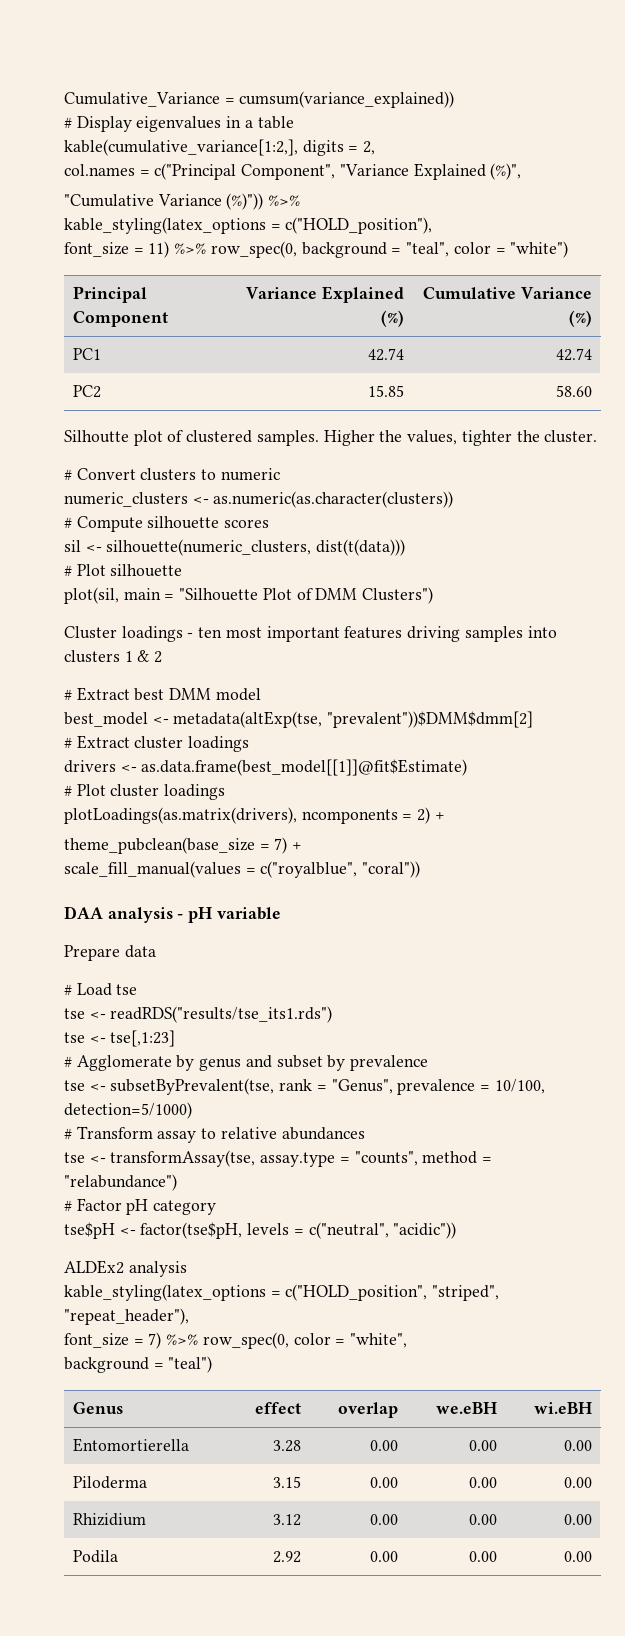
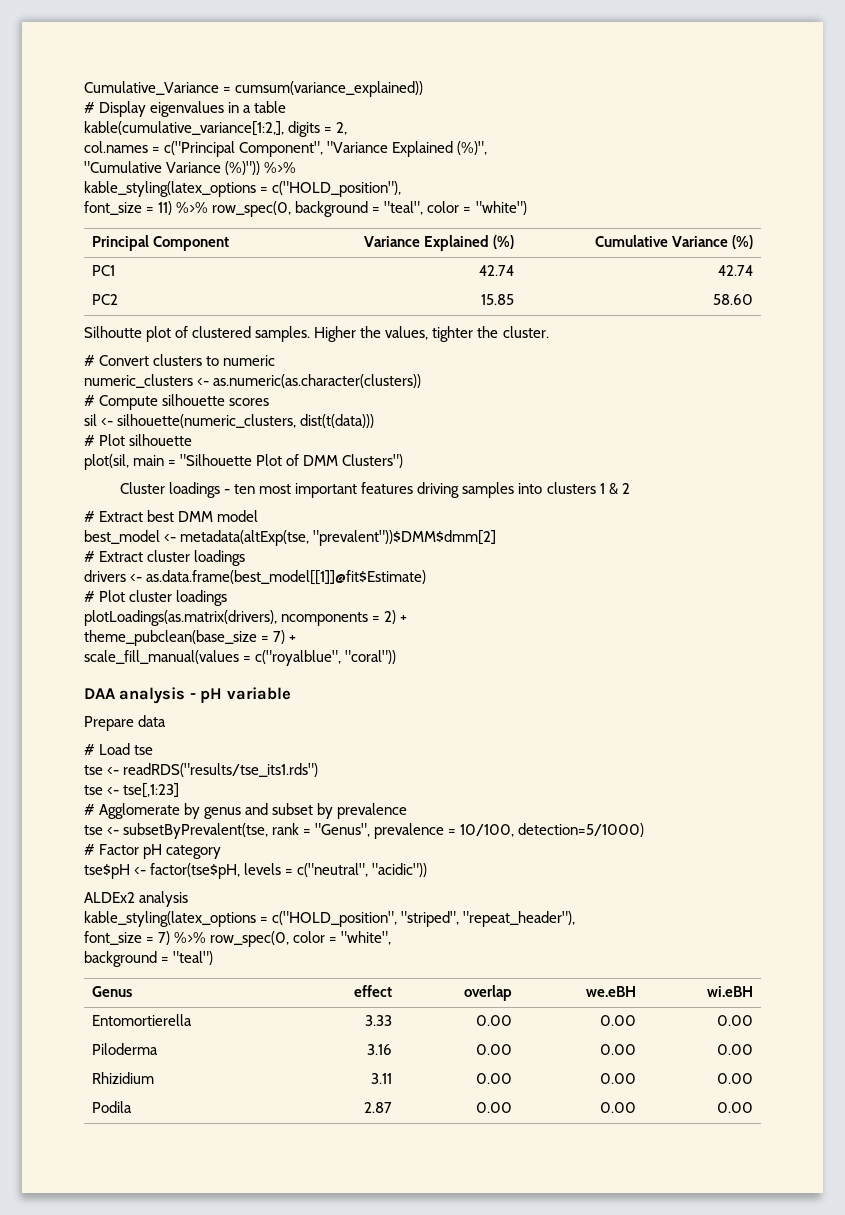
- # Transform assay to relative abundances
- tse <- transformAssay(tse, assay.type = "counts", method = "relabundance")
- Entomortierella | 3.28 | 0.00 | 0.00 | 0.00
+ Entomortierella | 3.33 | 0.00 | 0.00 | 0.00
- Piloderma | 3.15 | 0.00 | 0.00 | 0.00
+ Piloderma | 3.16 | 0.00 | 0.00 | 0.00
- Rhizidium | 3.12 | 0.00 | 0.00 | 0.00
+ Rhizidium | 3.11 | 0.00 | 0.00 | 0.00
- Podila | 2.92 | 0.00 | 0.00 | 0.00
+ Podila | 2.87 | 0.00 | 0.00 | 0.00

